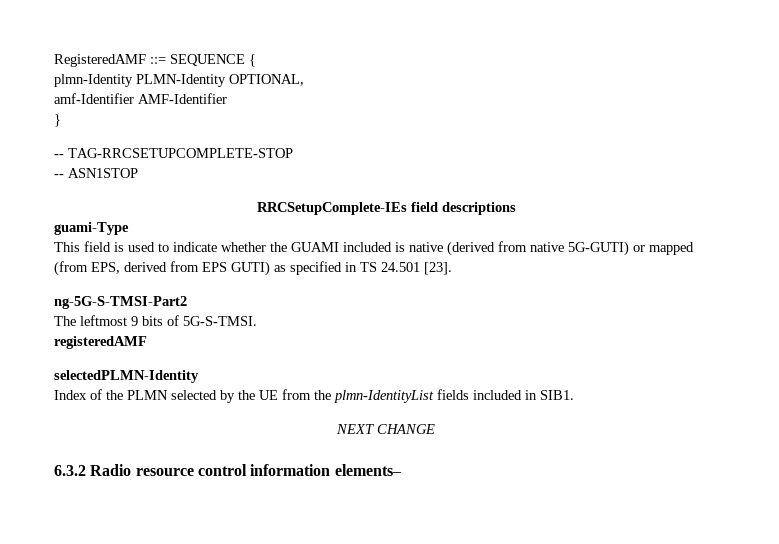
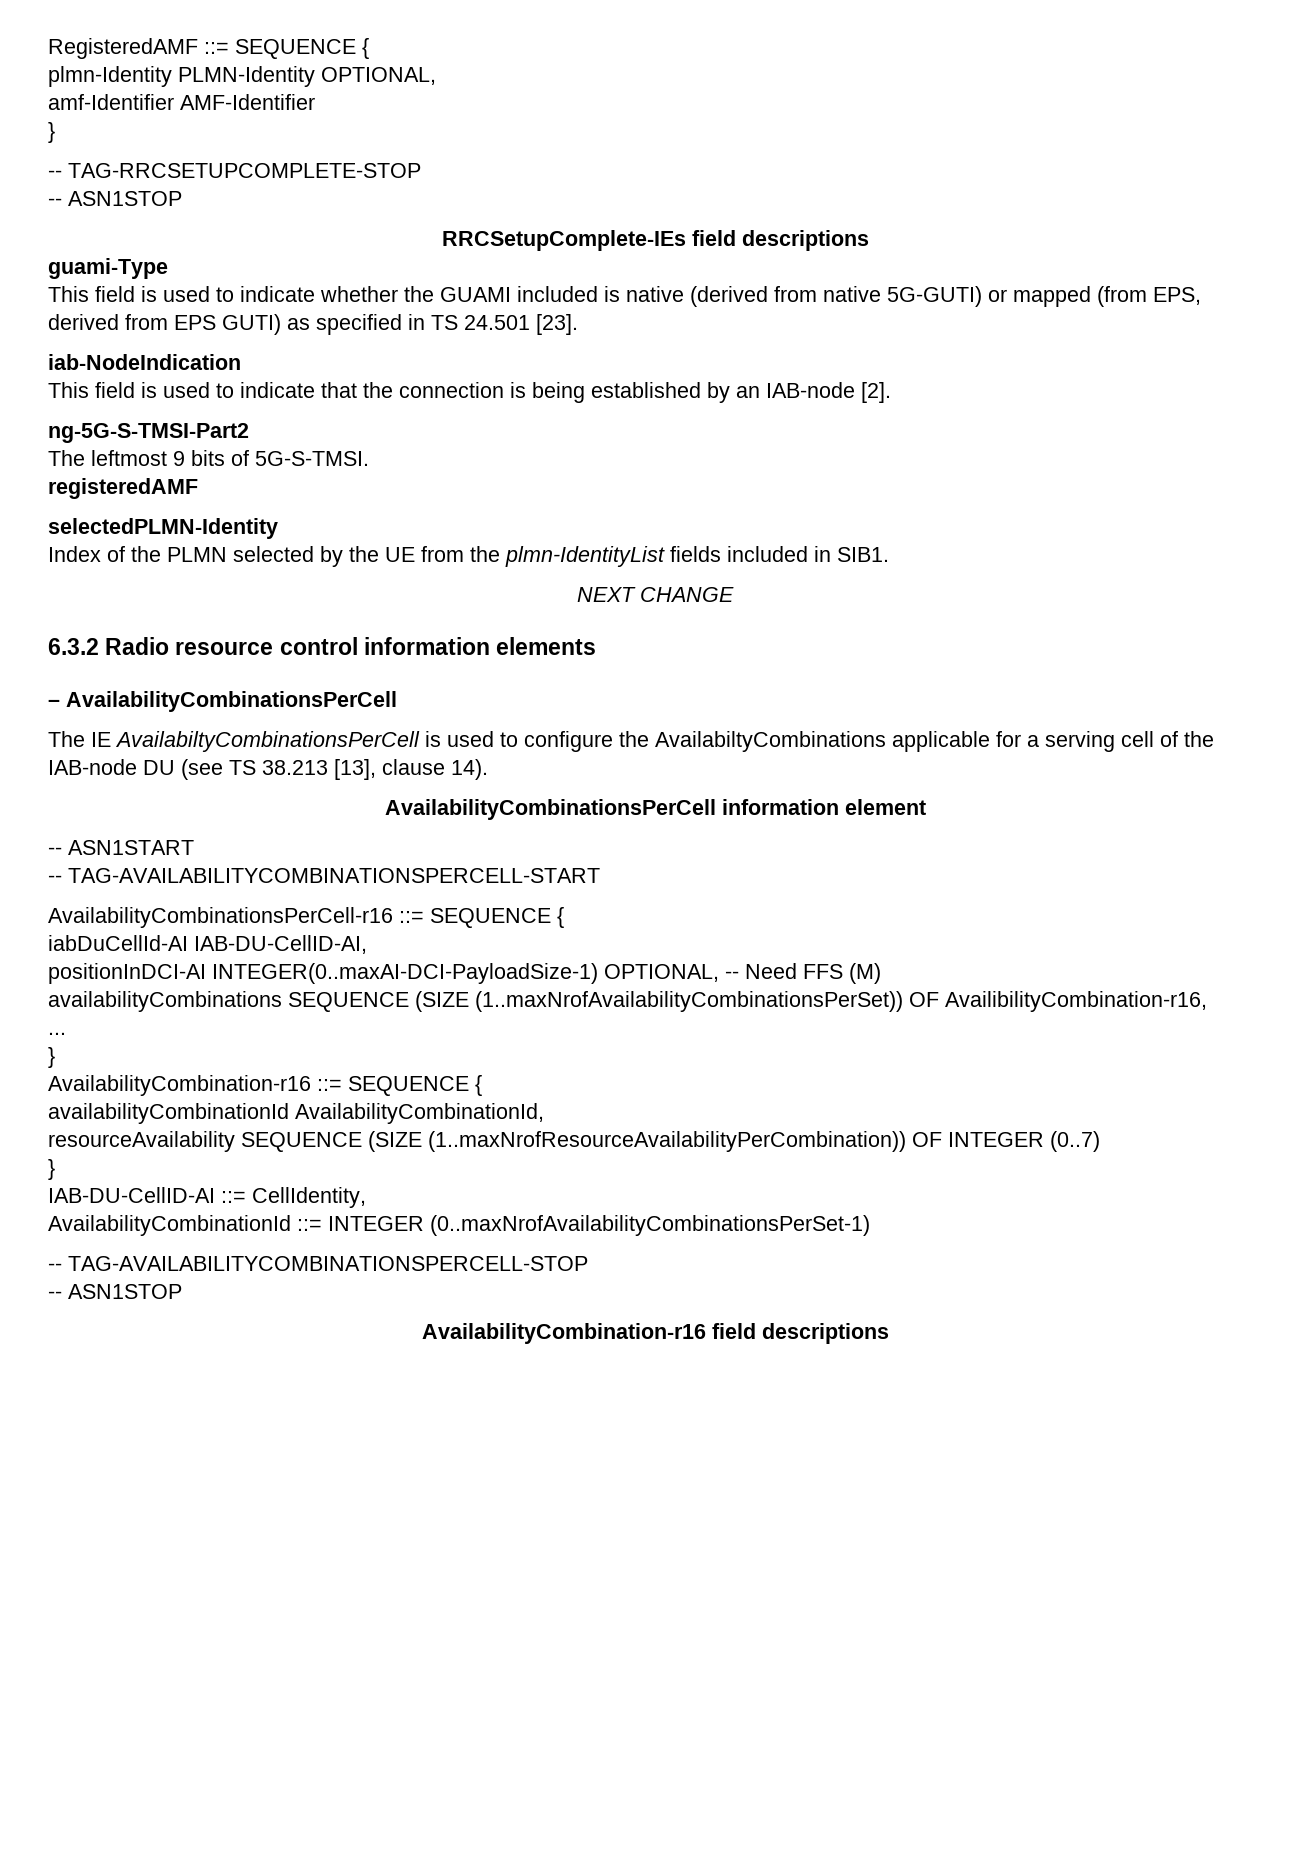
+ iab-NodeIndication
+ This field is used to indicate that the connection is being established by an IAB-node [2].
- 6.3.2 Radio resource control information elements–
+ 6.3.2 Radio resource control information elements
+ – AvailabilityCombinationsPerCell
+ The IE AvailabiltyCombinationsPerCell is used to configure the AvailabiltyCombinations applicable for a serving cell of the IAB-node DU (see TS 38.213 [13], clause 14).
+ AvailabilityCombinationsPerCell information element
+ -- ASN1START
+ -- TAG-AVAILABILITYCOMBINATIONSPERCELL-START
+ AvailabilityCombinationsPerCell-r16 ::= SEQUENCE {
+ iabDuCellId-AI IAB-DU-CellID-AI,
+ positionInDCI-AI INTEGER(0..maxAI-DCI-PayloadSize-1) OPTIONAL, -- Need FFS (M)
+ availabilityCombinations SEQUENCE (SIZE (1..maxNrofAvailabilityCombinationsPerSet)) OF AvailibilityCombination-r16,
+ ...
+ }
+ AvailabilityCombination-r16 ::= SEQUENCE {
+ availabilityCombinationId AvailabilityCombinationId,
+ resourceAvailability SEQUENCE (SIZE (1..maxNrofResourceAvailabilityPerCombination)) OF INTEGER (0..7)
+ }
+ IAB-DU-CellID-AI ::= CellIdentity,
+ AvailabilityCombinationId ::= INTEGER (0..maxNrofAvailabilityCombinationsPerSet-1)
+ -- TAG-AVAILABILITYCOMBINATIONSPERCELL-STOP
+ -- ASN1STOP
+ AvailabilityCombination-r16 field descriptions

